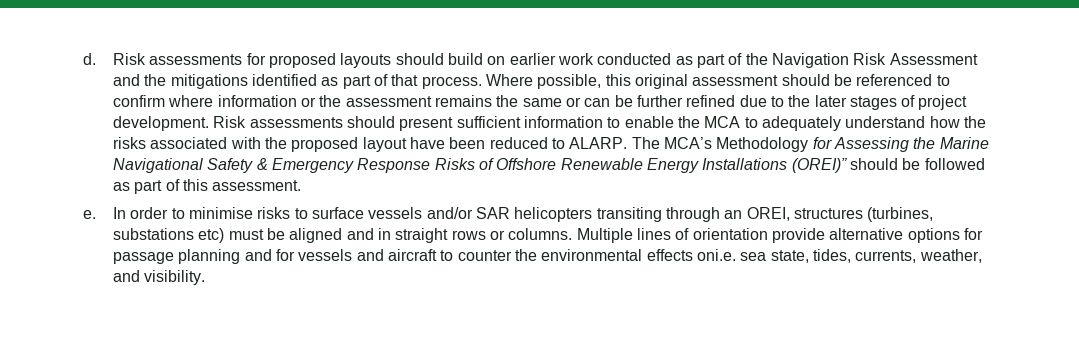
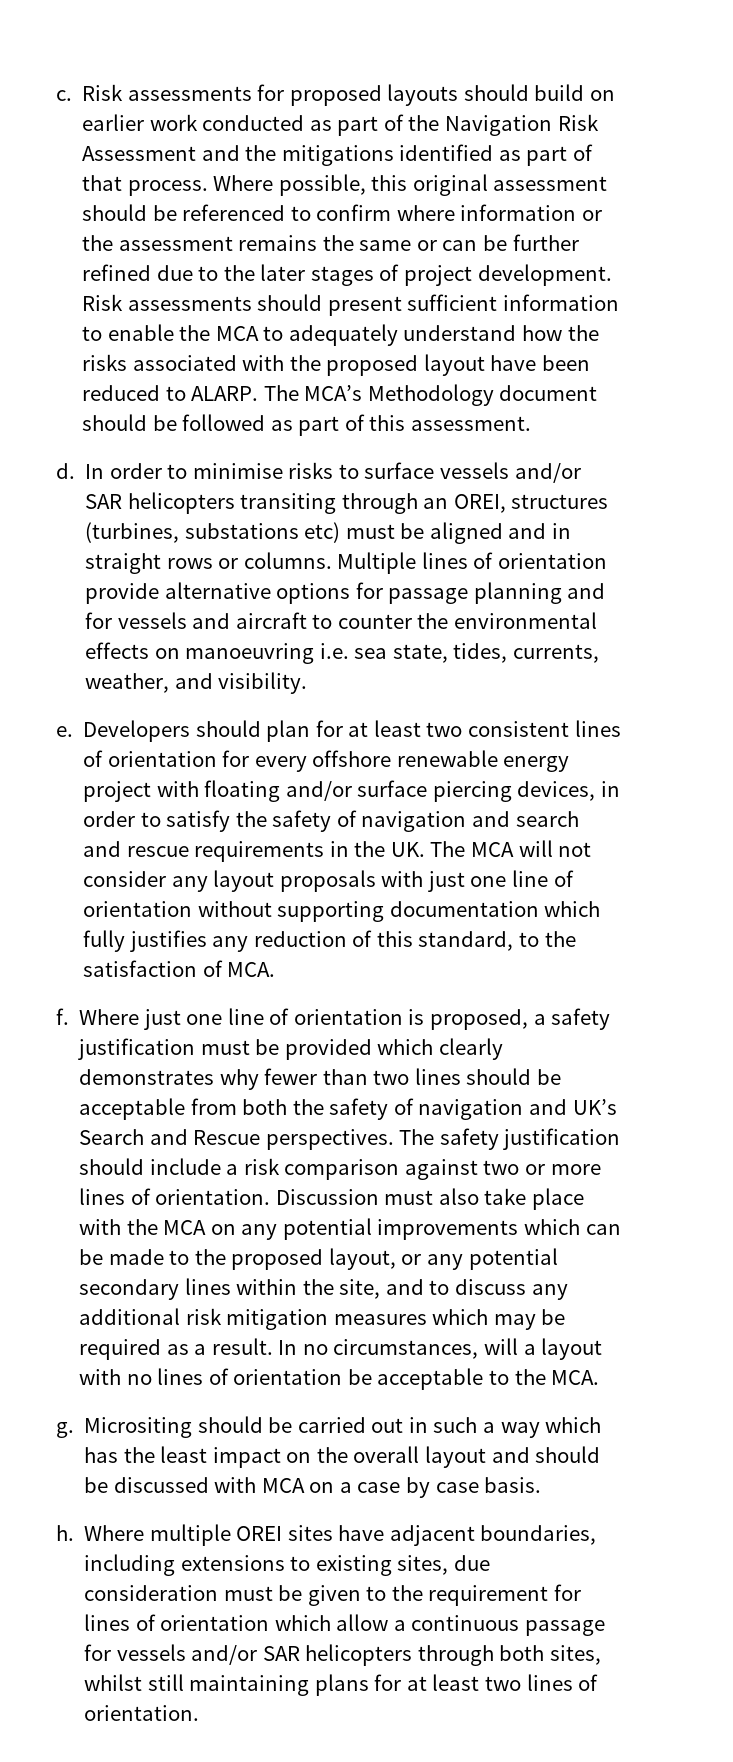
- d.
+ c.
- The MCA’s Methodology for Assessing the Marine Navigational Safety & Emergency Response Risks of Offshore Renewable Energy Installations (OREI)” should be followed as part of this assessment.
+ The MCA’s Methodology document should be followed as part of this assessment.
- e.
+ d.
- Multiple lines of orientation provide alternative options for passage planning and for vessels and aircraft to counter the environmental effects oni.e. sea state, tides, currents, weather, and visibility.
+ Multiple lines of orientation provide alternative options for passage planning and for vessels and aircraft to counter the environmental effects on manoeuvring i.e. sea state, tides, currents, weather, and visibility.
+ e. Developers should plan for at least two consistent lines of orientation for every offshore renewable energy project with floating and/or surface piercing devices, in order to satisfy the safety of navigation and search and rescue requirements in the UK. The MCA will not consider any layout proposals with just one line of orientation without supporting documentation which fully justifies any reduction of this standard, to the satisfaction of MCA.
+ f. Where just one line of orientation is proposed, a safety justification must be provided which clearly demonstrates why fewer than two lines should be acceptable from both the safety of navigation and UK’s Search and Rescue perspectives. The safety justification should include a risk comparison against two or more lines of orientation. Discussion must also take place with the MCA on any potential improvements which can be made to the proposed layout, or any potential secondary lines within the site, and to discuss any additional risk mitigation measures which may be required as a result. In no circumstances, will a layout with no lines of orientation be acceptable to the MCA.
+ g. Micrositing should be carried out in such a way which has the least impact on the overall layout and should be discussed with MCA on a case by case basis.
+ h. Where multiple OREI sites have adjacent boundaries, including extensions to existing sites, due consideration must be given to the requirement for lines of orientation which allow a continuous passage for vessels and/or SAR helicopters through both sites, whilst still maintaining plans for at least two lines of orientation.

